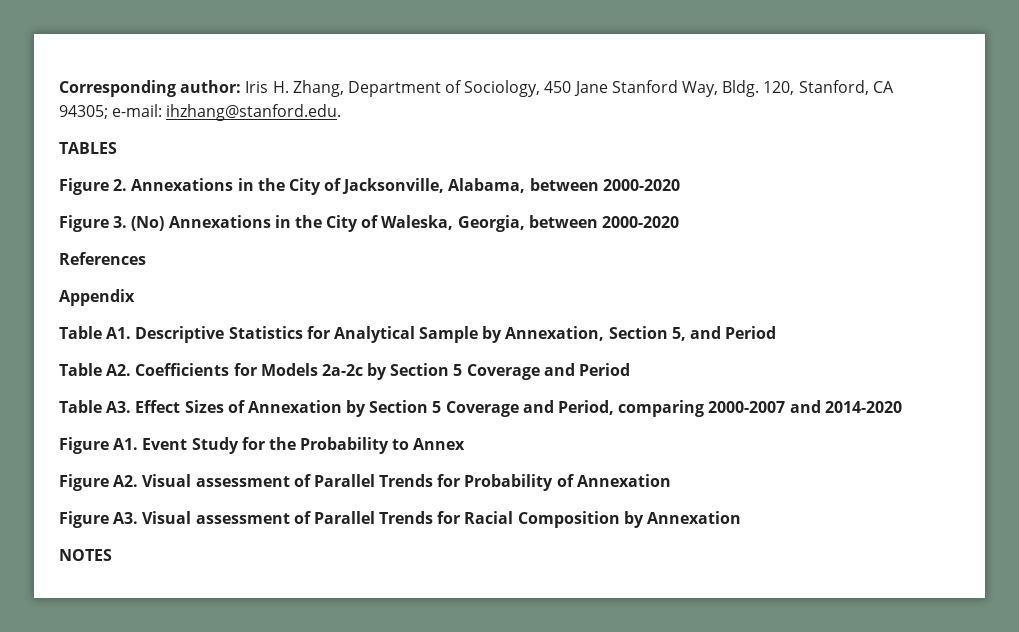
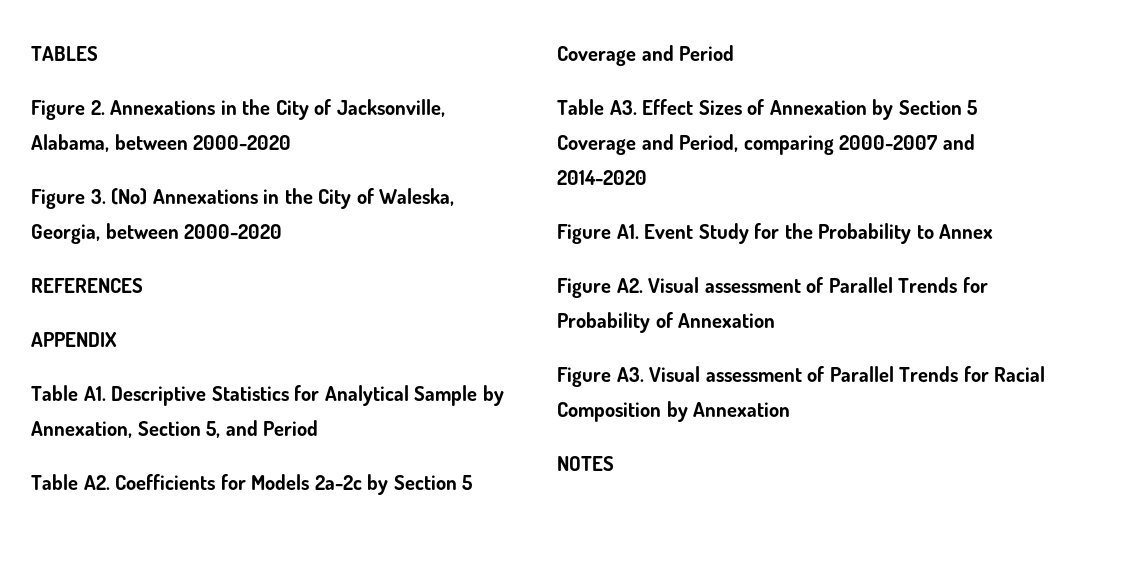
- Corresponding author: Iris H. Zhang, Department of Sociology, 450 Jane Stanford Way, Bldg. 120, Stanford, CA 94305; e-mail: ihzhang@stanford.edu.
- References
- Appendix
+ REFERENCES
+ APPENDIX

